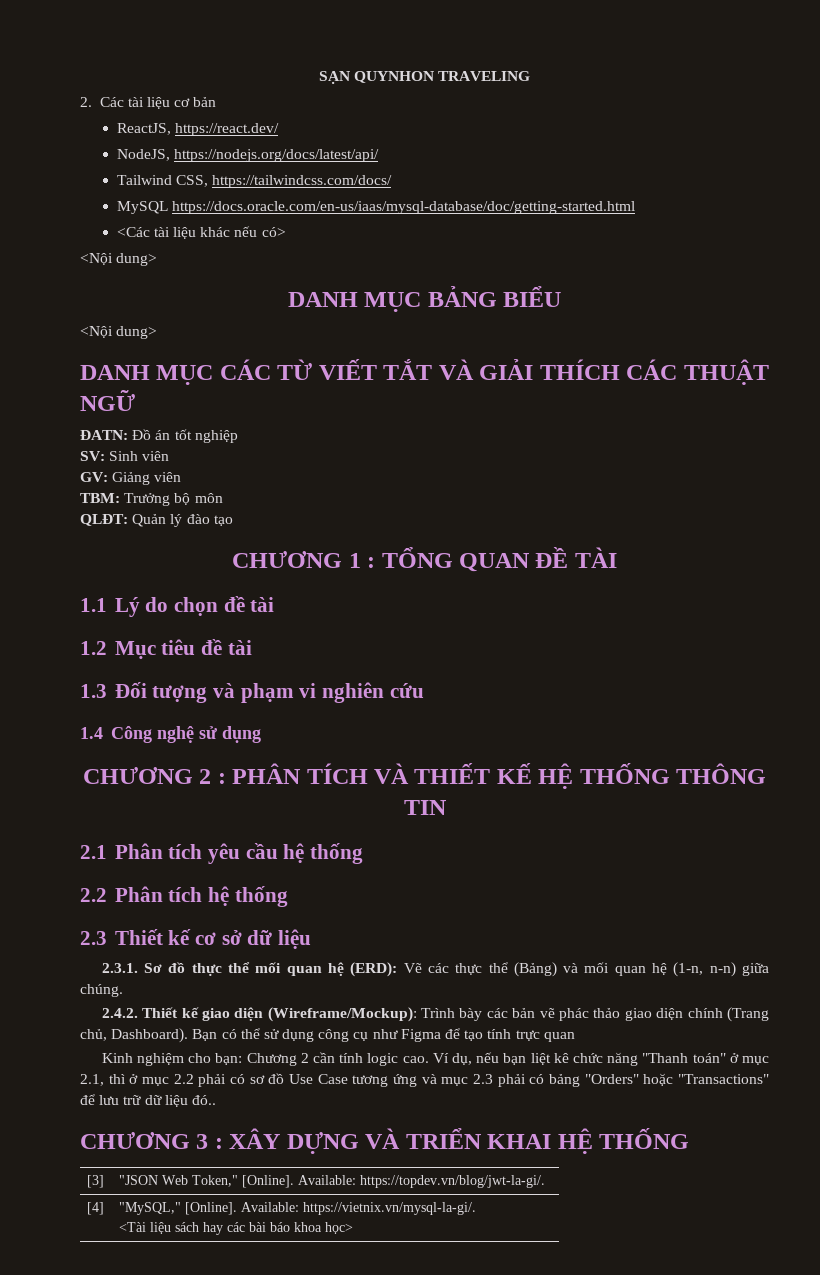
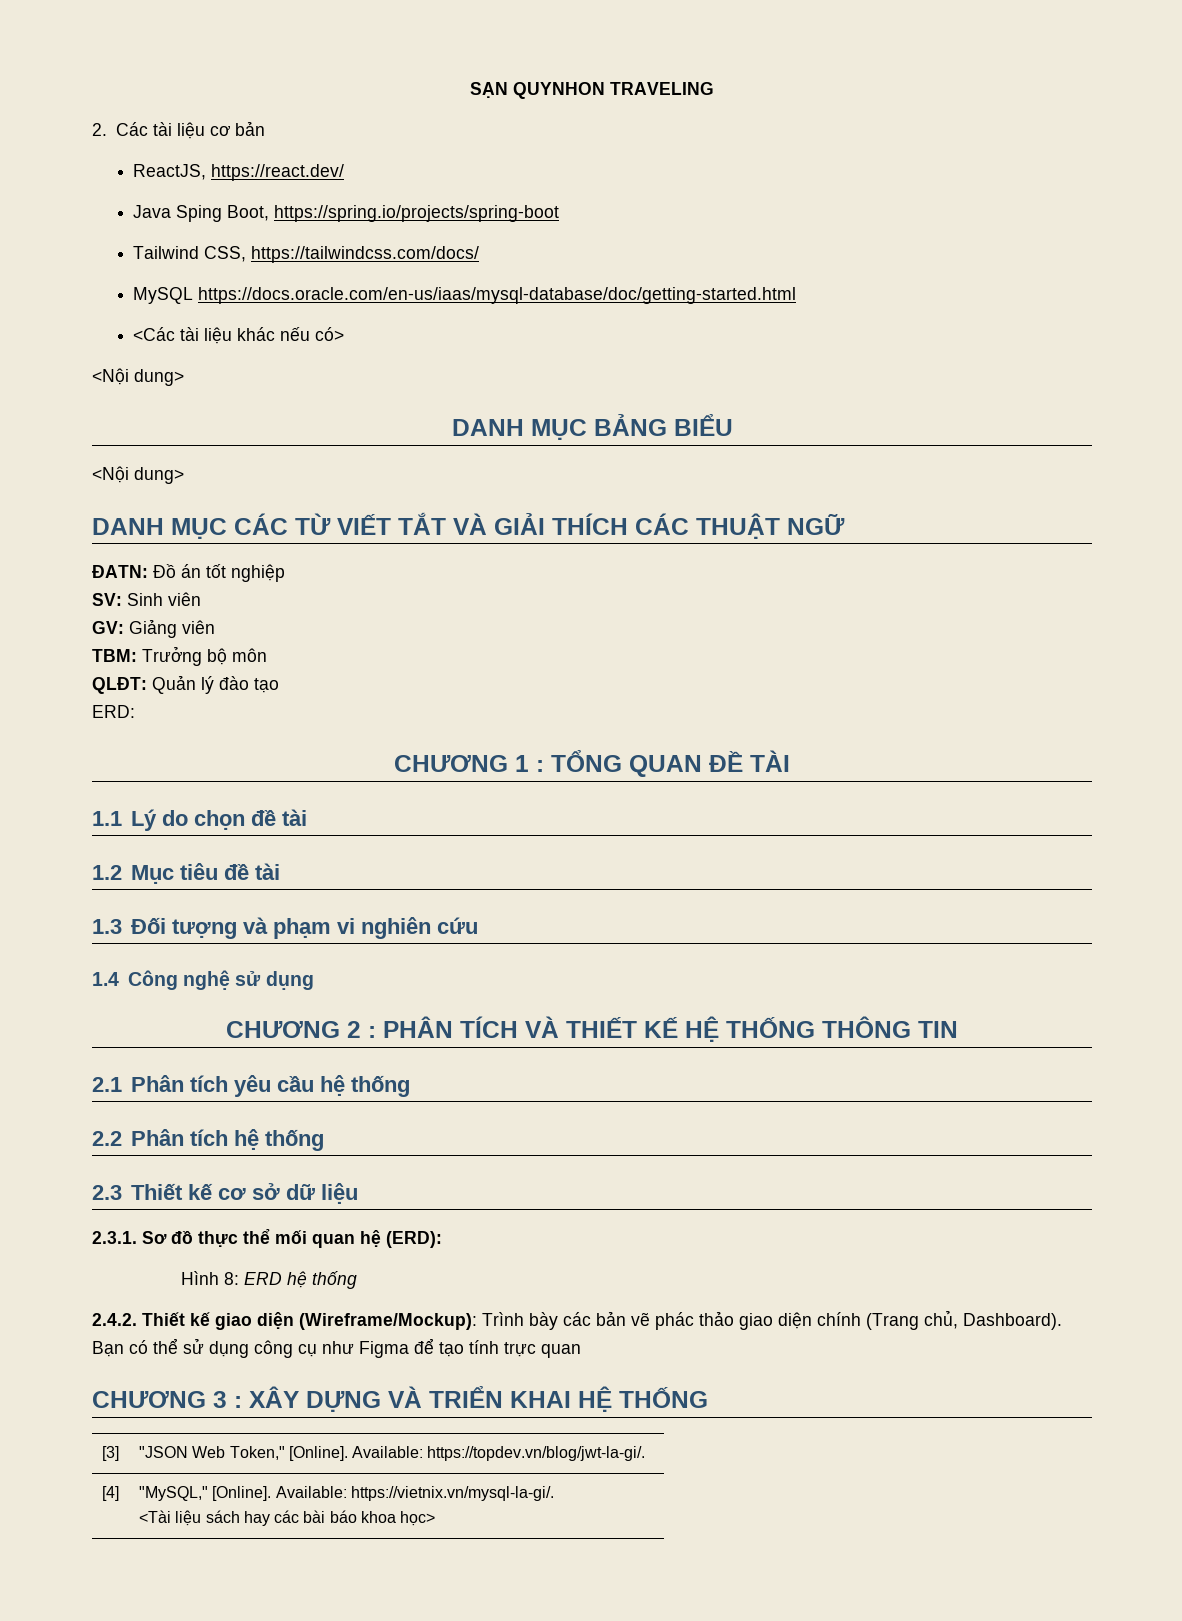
- NodeJS, https://nodejs.org/docs/latest/api/
+ Java Sping Boot, https://spring.io/projects/spring-boot
+ ERD:
- 2.3.1. Sơ đồ thực thể mối quan hệ (ERD): Vẽ các thực thể (Bảng) và mối quan hệ (1-n, n-n) giữa chúng.
+ 2.3.1. Sơ đồ thực thể mối quan hệ (ERD):
+ Hình 8: ERD hệ thống
- Kinh nghiệm cho bạn: Chương 2 cần tính logic cao. Ví dụ, nếu bạn liệt kê chức năng "Thanh toán" ở mục 2.1, thì ở mục 2.2 phải có sơ đồ Use Case tương ứng và mục 2.3 phải có bảng "Orders" hoặc "Transactions" để lưu trữ dữ liệu đó..

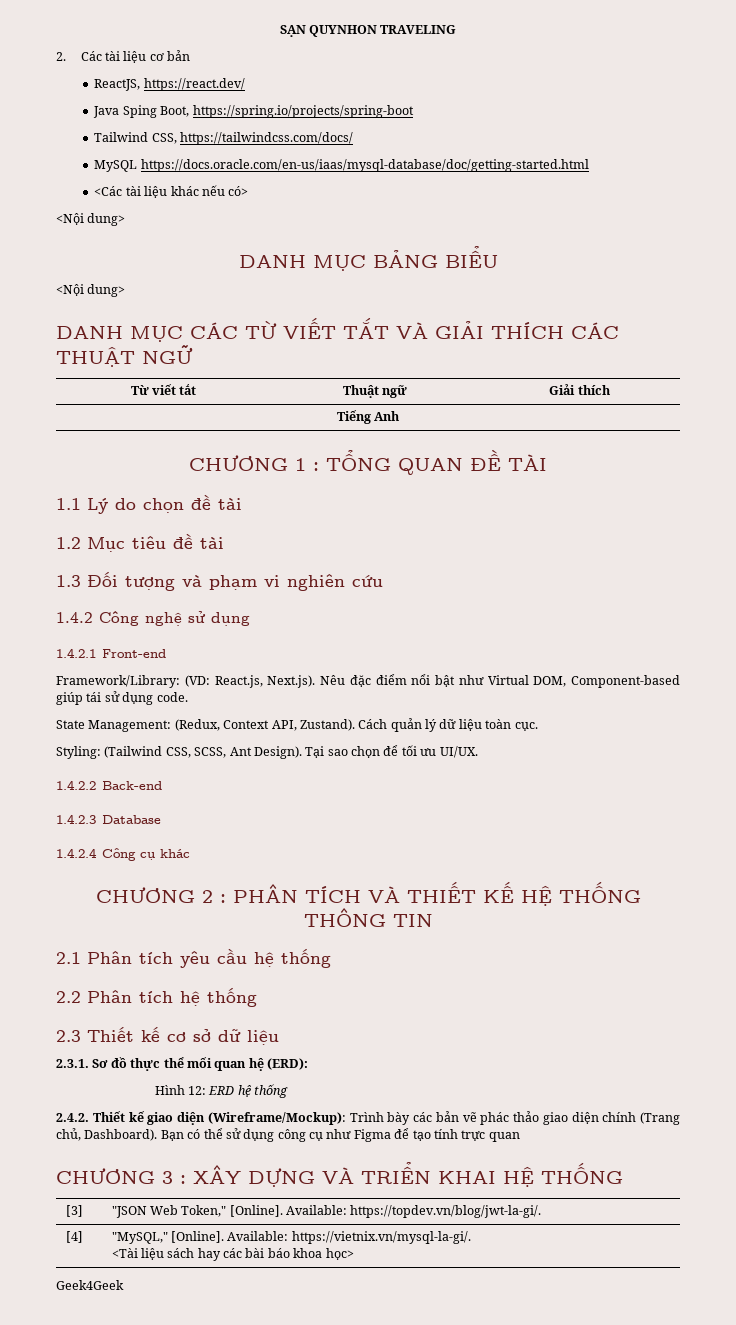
- ĐATN: Đồ án tốt nghiệp
- SV: Sinh viên
- GV: Giảng viên
- TBM: Trưởng bộ môn
- QLĐT: Quản lý đào tạo
- ERD:
+ Từ viết tắt | Thuật ngữ | Giải thích
+ Tiếng Anh
- 1.4 Công nghệ sử dụng
+ 1.4.2 Công nghệ sử dụng
+ 1.4.2.1 Front-end
+ Framework/Library: (VD: React.js, Next.js). Nêu đặc điểm nổi bật như Virtual DOM, Component-based giúp tái sử dụng code.
+ State Management: (Redux, Context API, Zustand). Cách quản lý dữ liệu toàn cục.
+ Styling: (Tailwind CSS, SCSS, Ant Design). Tại sao chọn để tối ưu UI/UX.
+ 1.4.2.2 Back-end
+ 1.4.2.3 Database
+ 1.4.2.4 Công cụ khác
- Hình 8: ERD hệ thống
+ Hình 12: ERD hệ thống
+ Geek4Geek

